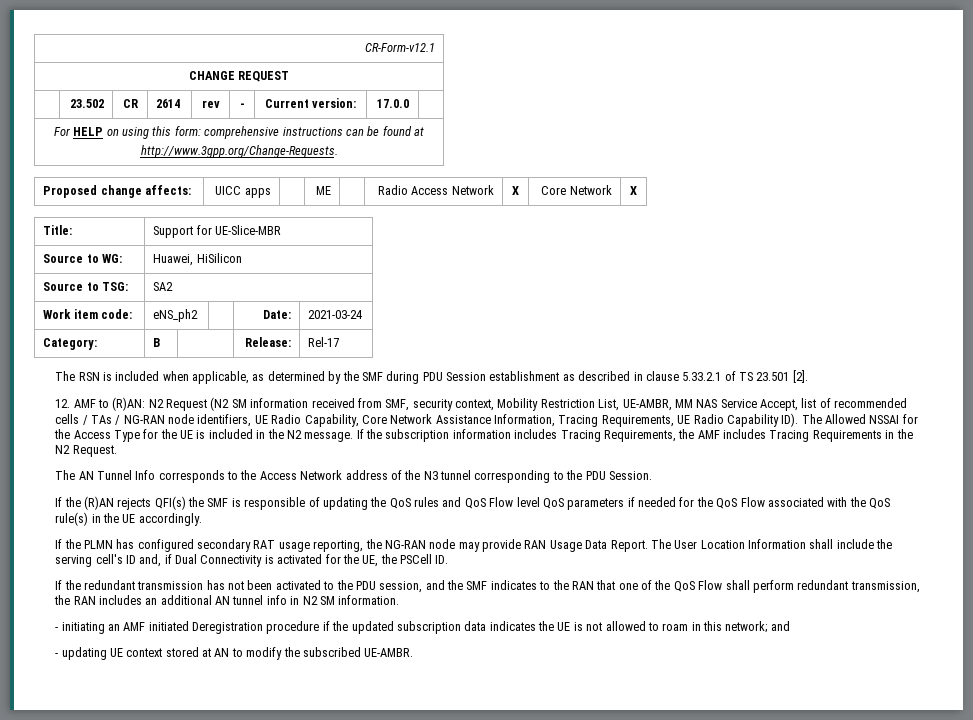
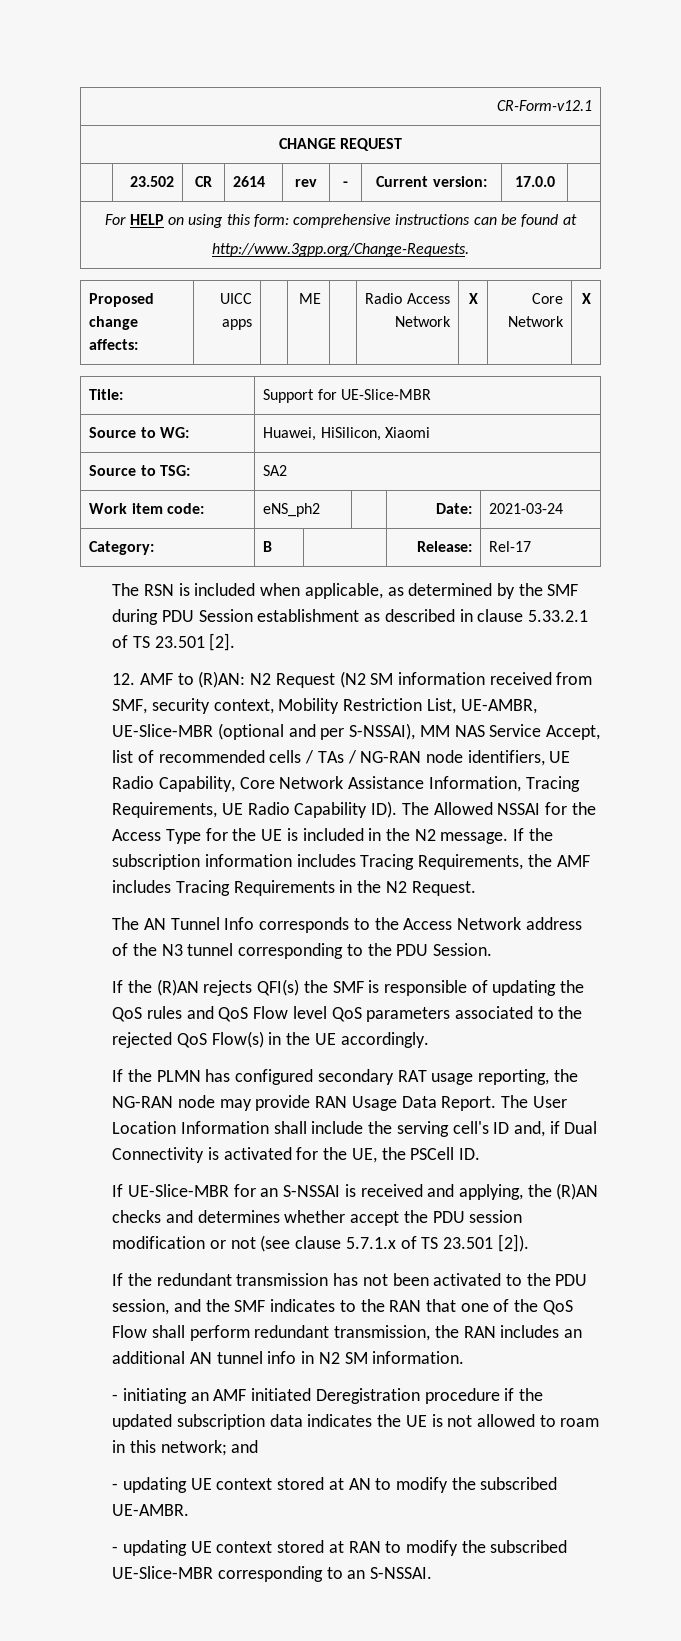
- Source to WG: | Huawei, HiSilicon
+ Source to WG: | Huawei, HiSilicon, Xiaomi
- N2 Request (N2 SM information received from SMF, security context, Mobility Restriction List, UE-AMBR, MM NAS Service Accept, list of recommended cells / TAs / NG-RAN node identifiers, UE Radio Capability, Core Network Assistance Information, Tracing Requirements, UE Radio Capability ID). The Allowed NSSAI for the Access Type for the UE is included in the N2 message.
+ N2 Request (N2 SM information received from SMF, security context, Mobility Restriction List, UE-AMBR, UE-Slice-MBR (optional and per S-NSSAI), MM NAS Service Accept, list of recommended cells / TAs / NG-RAN node identifiers, UE Radio Capability, Core Network Assistance Information, Tracing Requirements, UE Radio Capability ID). The Allowed NSSAI for the Access Type for the UE is included in the N2 message.
- If the (R)AN rejects QFI(s) the SMF is responsible of updating the QoS rules and QoS Flow level QoS parameters if needed for the QoS Flow associated with the QoS rule(s) in the UE accordingly.
+ If the (R)AN rejects QFI(s) the SMF is responsible of updating the QoS rules and QoS Flow level QoS parameters associated to the rejected QoS Flow(s) in the UE accordingly.
+ If UE-Slice-MBR for an S-NSSAI is received and applying, the (R)AN checks and determines whether accept the PDU session modification or not (see clause 5.7.1.x of TS 23.501 [2]).
+ - updating UE context stored at RAN to modify the subscribed UE-Slice-MBR corresponding to an S-NSSAI.

